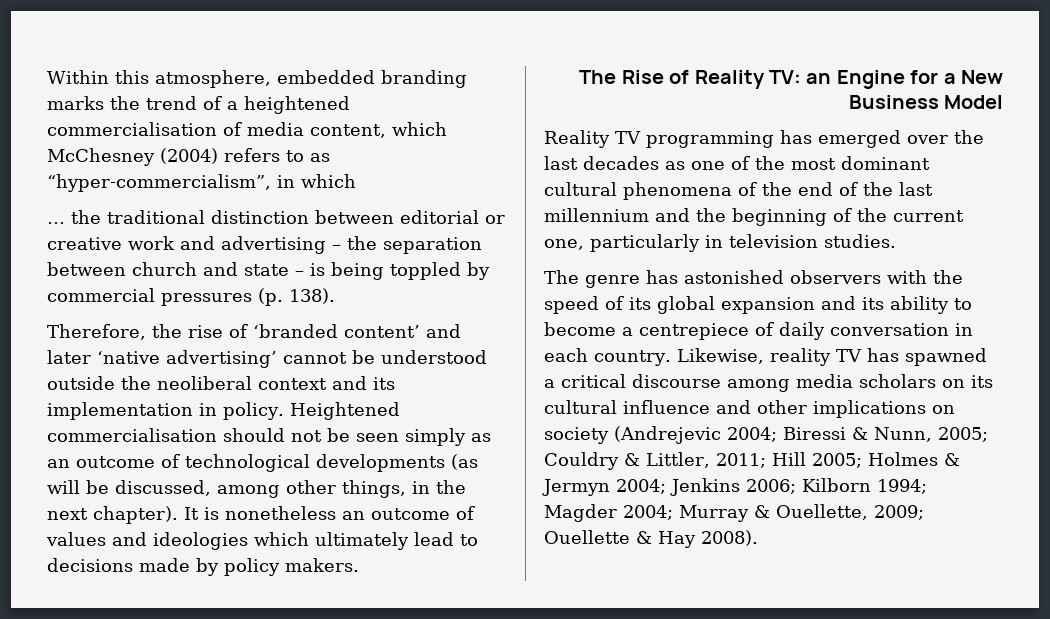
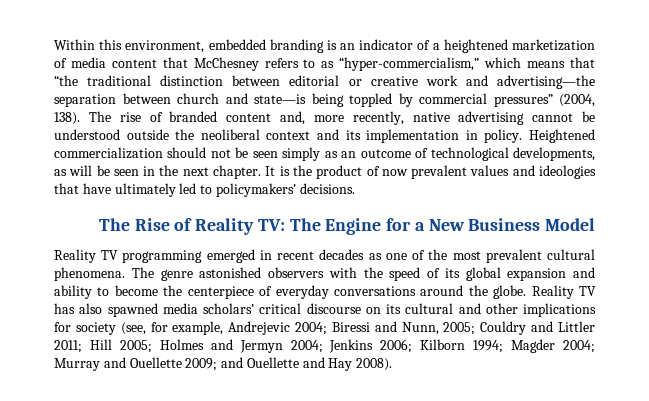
- Within this atmosphere, embedded branding marks the trend of a heightened commercialisation of media content, which McChesney (2004) refers to as “hyper-commercialism”, in which
- … the traditional distinction between editorial or creative work and advertising – the separation between church and state – is being toppled by commercial pressures (p. 138).
- Therefore, the rise of ‘branded content’ and later ‘native advertising’ cannot be understood outside the neoliberal context and its implementation in policy.
+ Within this environment, embedded branding is an indicator of a heightened marketization of media content that McChesney refers to as “hyper-commercialism,” which means that “the traditional distinction between editorial or creative work and advertising—the separation between church and state—is being toppled by commercial pressures” (2004, 138). The rise of branded content and, more recently, native advertising cannot be understood outside the neoliberal context and its implementation in policy.
- Heightened commercialisation should not be seen simply as an outcome of technological developments (as will be discussed, among other things, in the next chapter).
+ Heightened commercialization should not be seen simply as an outcome of technological developments, as will be seen in the next chapter.
- It is nonetheless an outcome of values and ideologies which ultimately lead to decisions made by policy makers.
+ It is the product of now prevalent values and ideologies that have ultimately led to policymakers’ decisions.
- The Rise of Reality TV: an Engine for a New Business Model
+ The Rise of Reality TV: The Engine for a New Business Model
- Reality TV programming has emerged over the last decades as one of the most dominant cultural phenomena of the end of the last millennium and the beginning of the current one, particularly in television studies.
- The genre has astonished observers with the speed of its global expansion and its ability to become a centrepiece of daily conversation in each country. Likewise, reality TV has spawned a critical discourse among media scholars on its cultural influence and other implications on society (Andrejevic 2004; Biressi & Nunn, 2005; Couldry & Littler, 2011; Hill 2005; Holmes & Jermyn 2004; Jenkins 2006; Kilborn 1994; Magder 2004; Murray & Ouellette, 2009; Ouellette & Hay 2008).
+ Reality TV programming emerged in recent decades as one of the most prevalent cultural phenomena. The genre astonished observers with the speed of its global expansion and ability to become the centerpiece of everyday conversations around the globe. Reality TV has also spawned media scholars’ critical discourse on its cultural and other implications for society (see, for example, Andrejevic 2004; Biressi and Nunn, 2005; Couldry and Littler 2011; Hill 2005; Holmes and Jermyn 2004; Jenkins 2006; Kilborn 1994; Magder 2004; Murray and Ouellette 2009; and Ouellette and Hay 2008).

